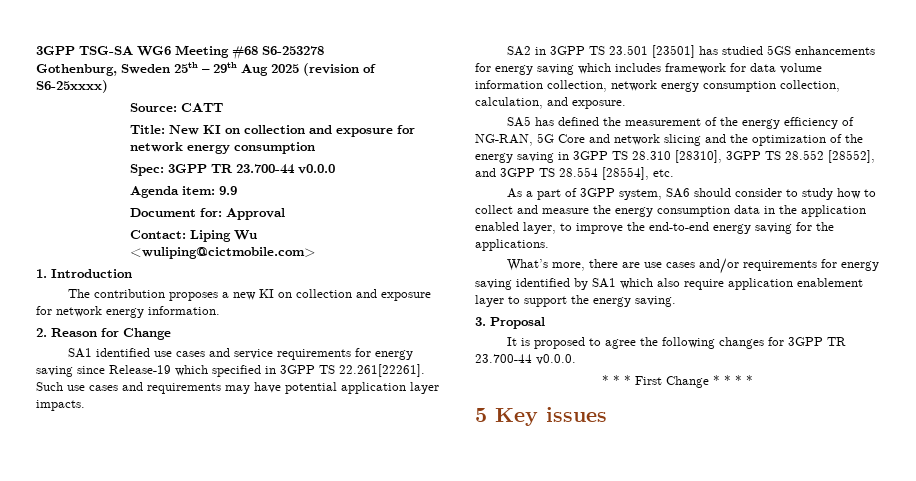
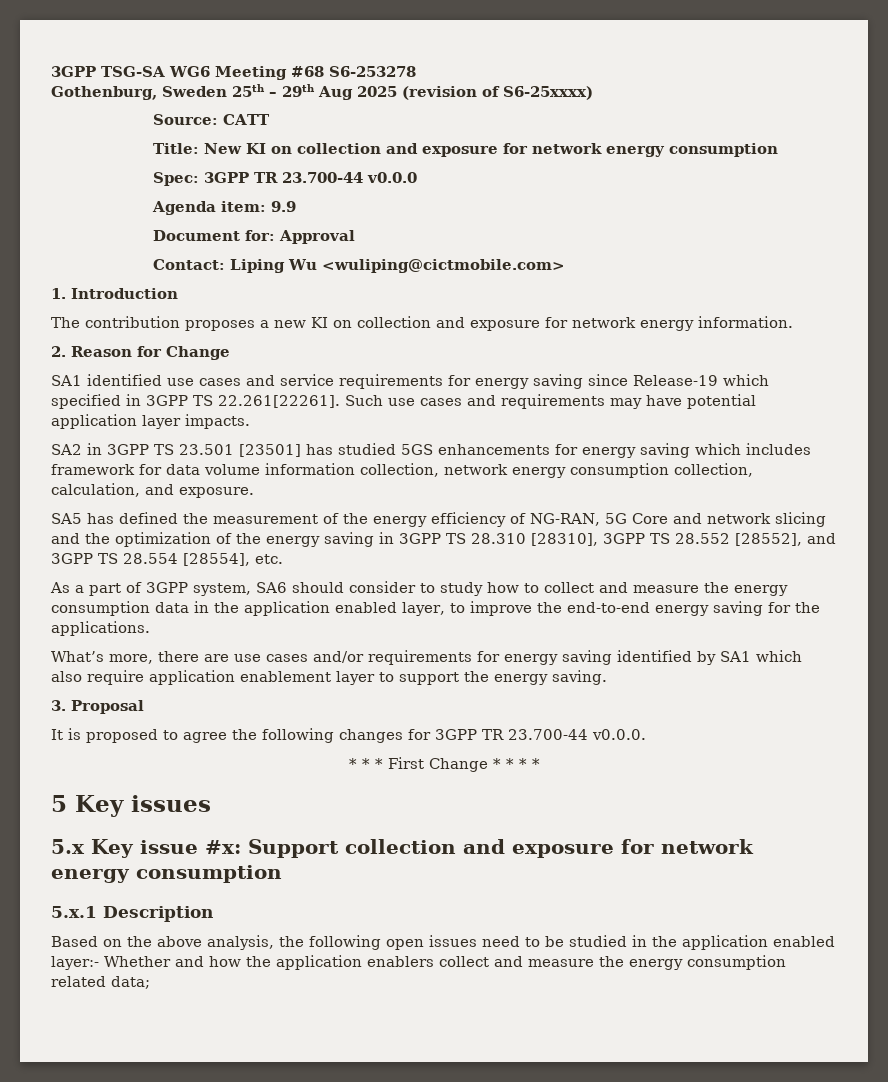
+ 5.x Key issue #x: Support collection and exposure for network energy consumption
+ 5.x.1 Description
+ Based on the above analysis, the following open issues need to be studied in the application enabled layer:- Whether and how the application enablers collect and measure the energy consumption related data;

